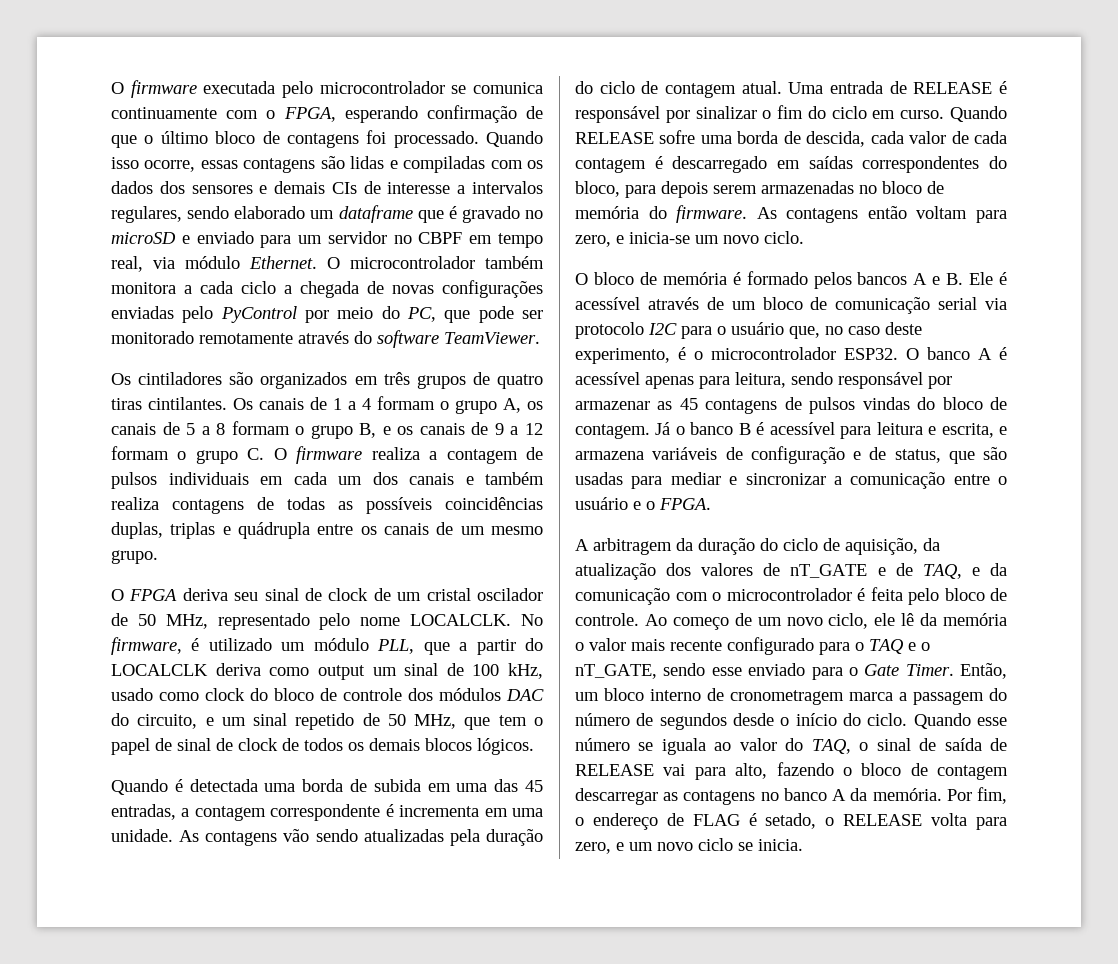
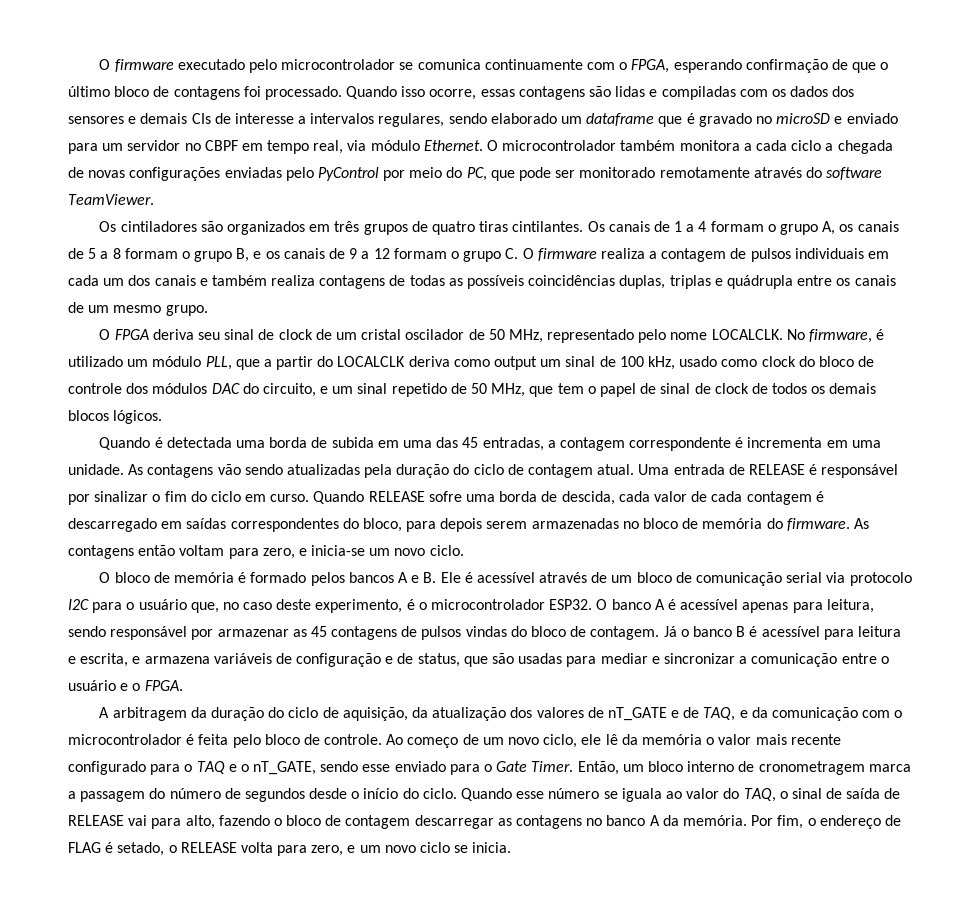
- O firmware executada pelo microcontrolador se comunica continuamente com o FPGA, esperando confirmação de que o último bloco de contagens foi processado.
+ O firmware executado pelo microcontrolador se comunica continuamente com o FPGA, esperando confirmação de que o último bloco de contagens foi processado.

